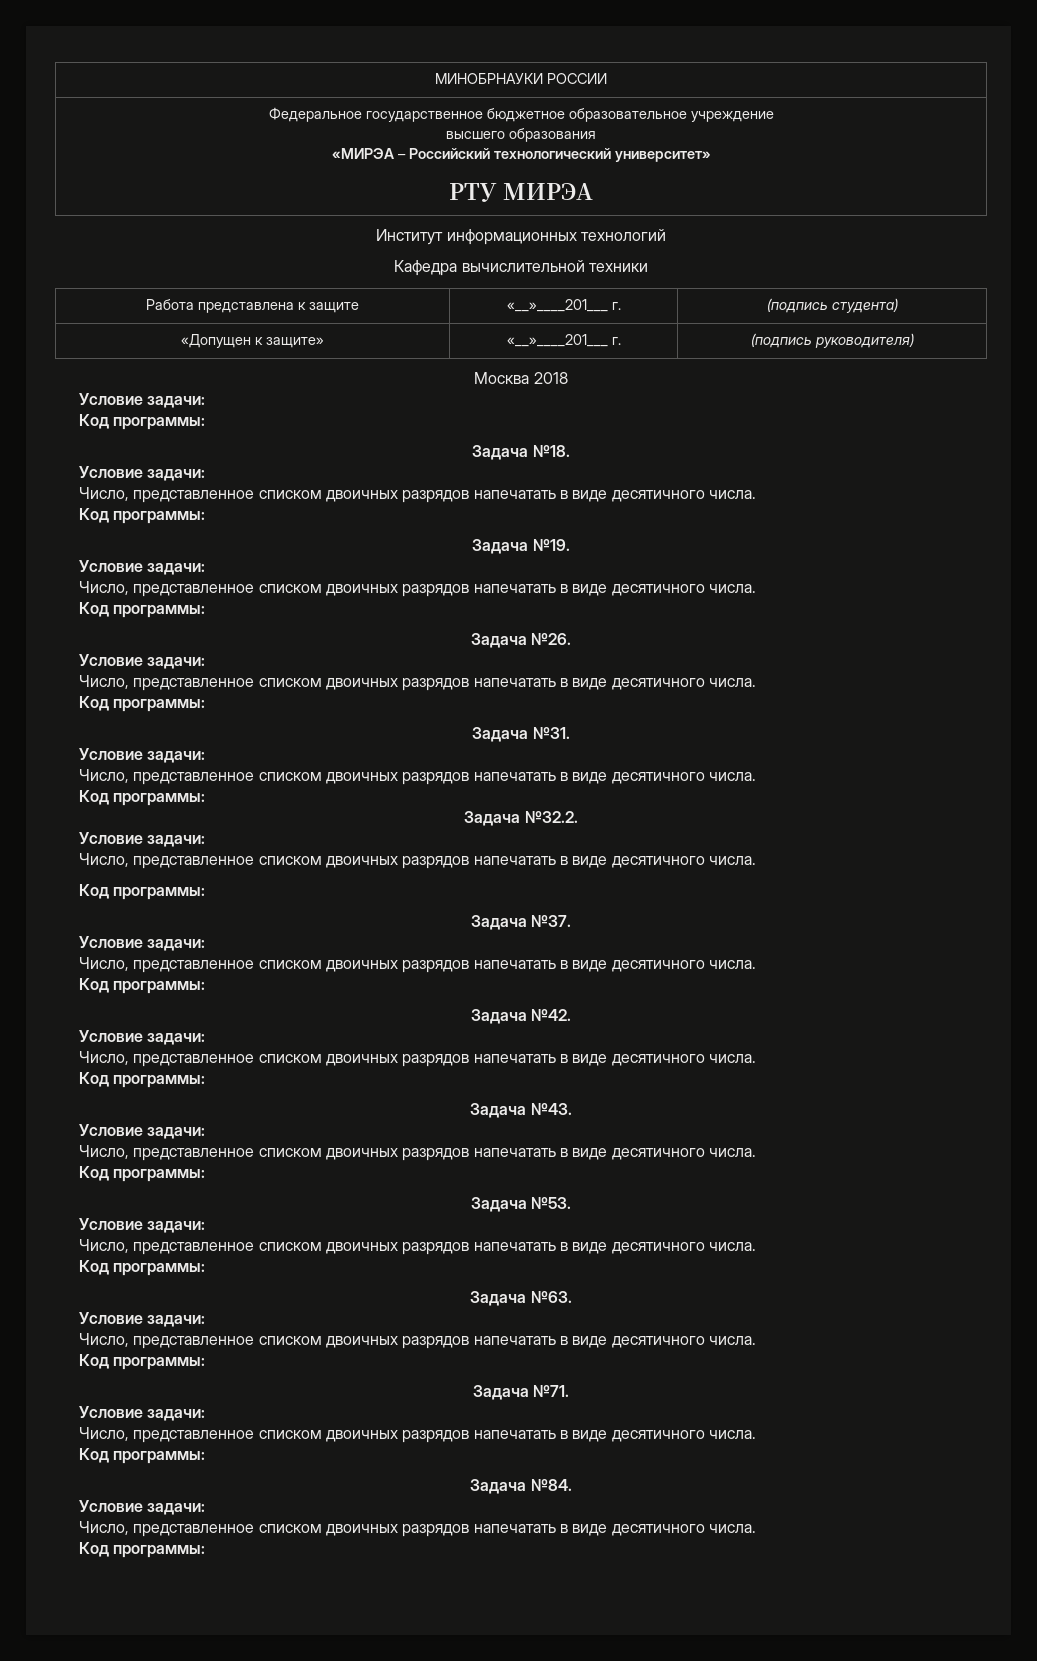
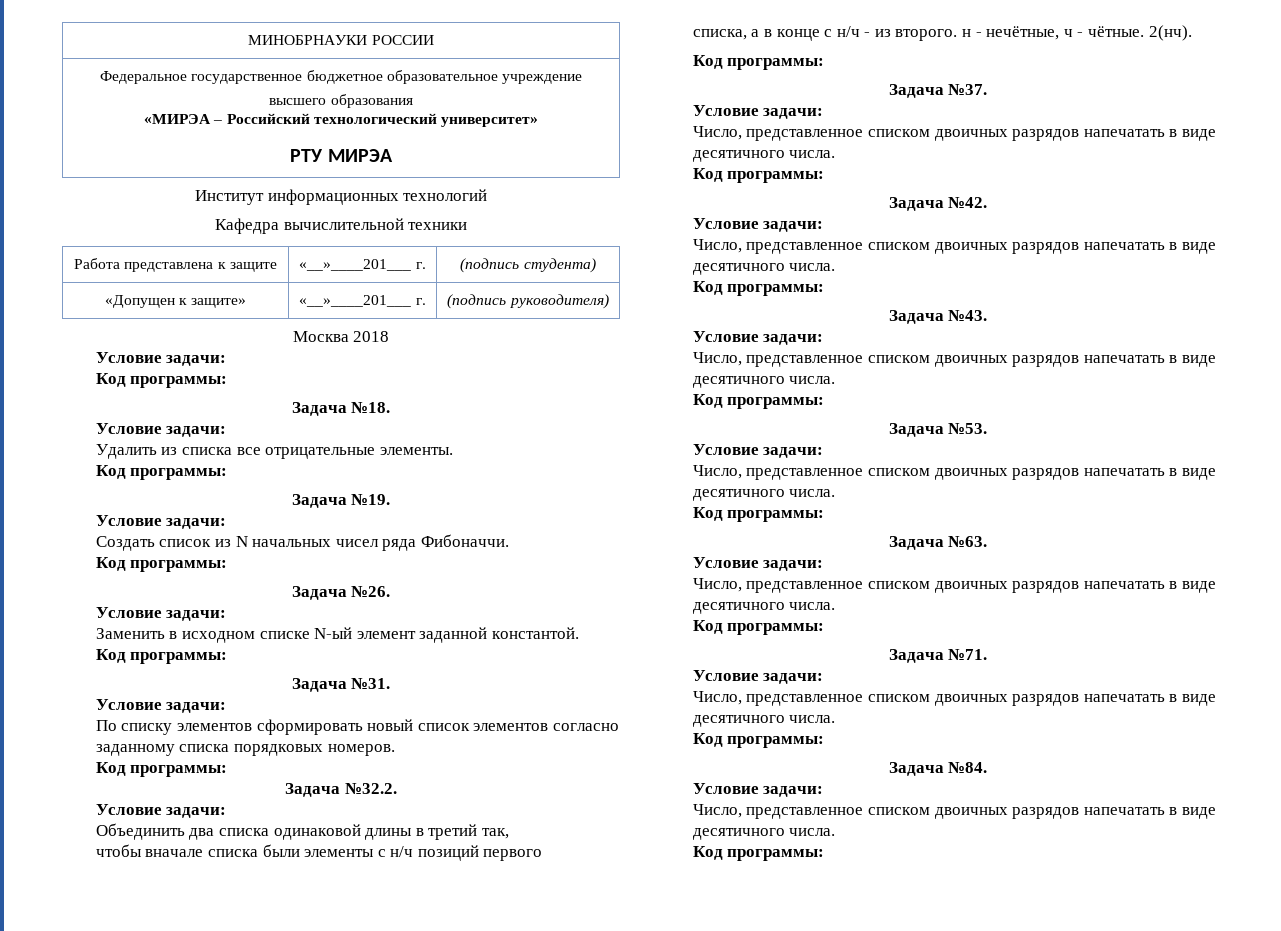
  Задача №18.
  Условие задачи:
- Число, представленное списком двоичных разрядов напечатать в виде десятичного числа.
+ Удалить из списка все отрицательные элементы.
  Задача №19.
  Условие задачи:
- Число, представленное списком двоичных разрядов напечатать в виде десятичного числа.
+ Создать список из N начальных чисел ряда Фибоначчи.
  Задача №26.
  Условие задачи:
- Число, представленное списком двоичных разрядов напечатать в виде десятичного числа.
+ Заменить в исходном списке N-ый элемент заданной константой.
  Задача №31.
  Условие задачи:
- Число, представленное списком двоичных разрядов напечатать в виде десятичного числа.
+ По списку элементов сформировать новый список элементов согласно заданному списка порядковых номеров.
  Задача №32.2.
  Условие задачи:
- Число, представленное списком двоичных разрядов напечатать в виде десятичного числа.
+ Объединить два списка одинаковой длины в третий так,
+ чтобы вначале списка были элементы с н/ч позиций первого
+ списка, а в конце с н/ч - из второго. н - нечётные, ч - чётные. 2(нч).

